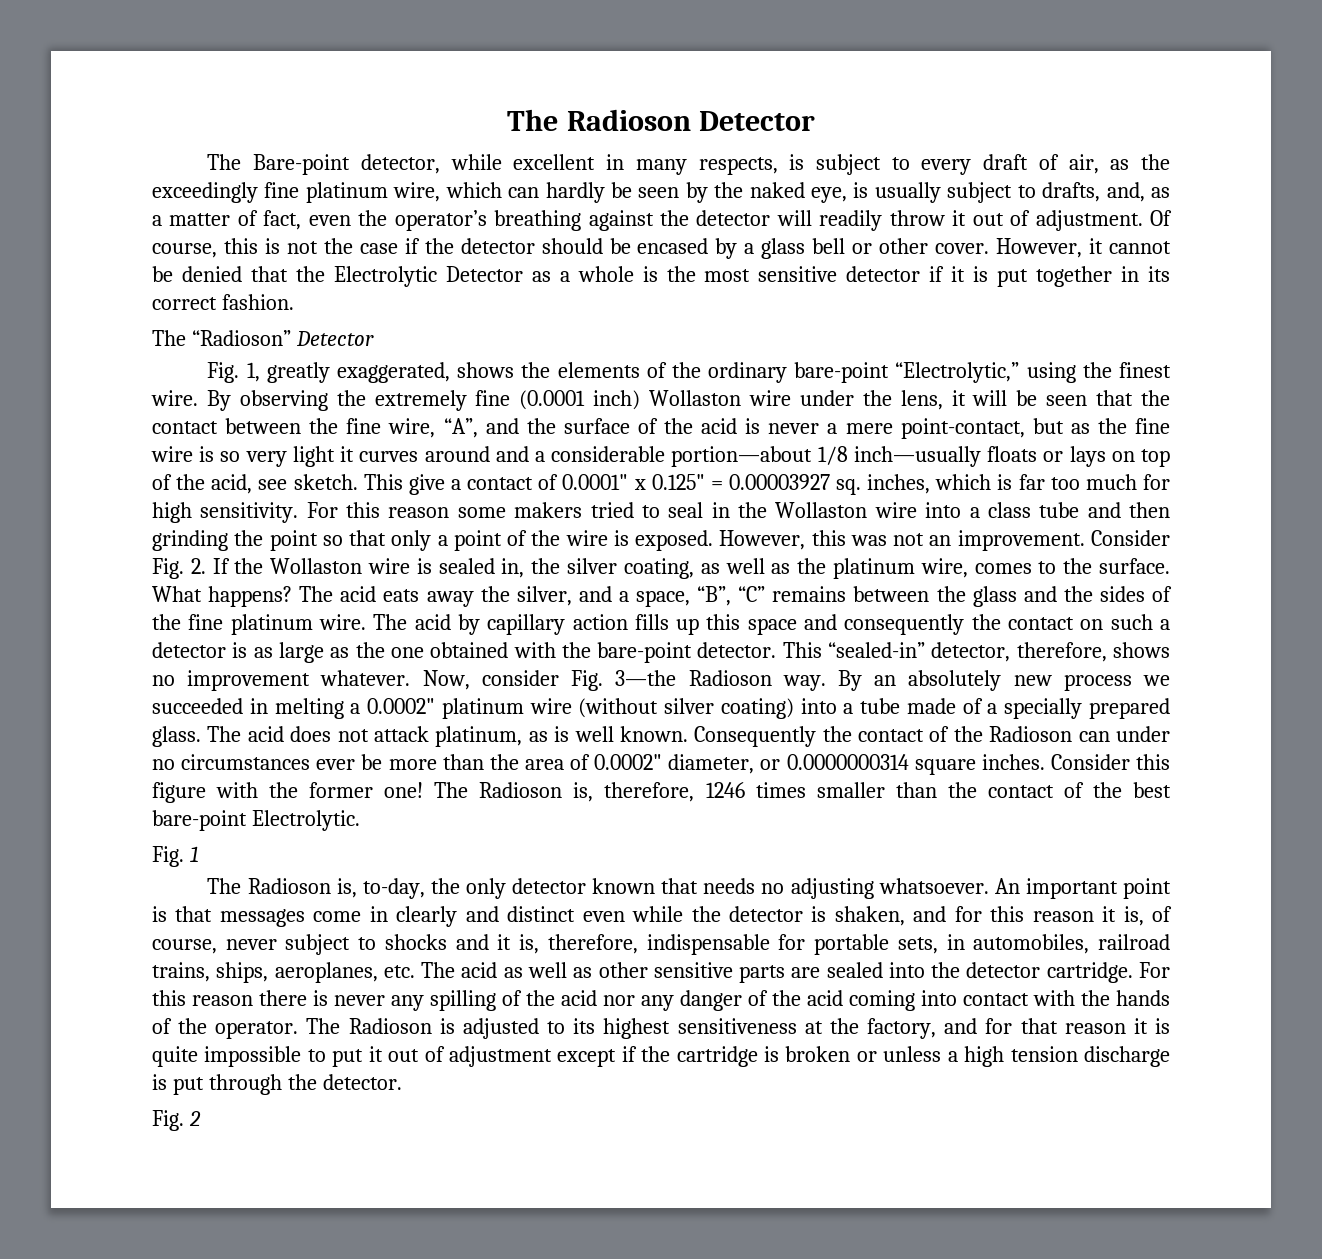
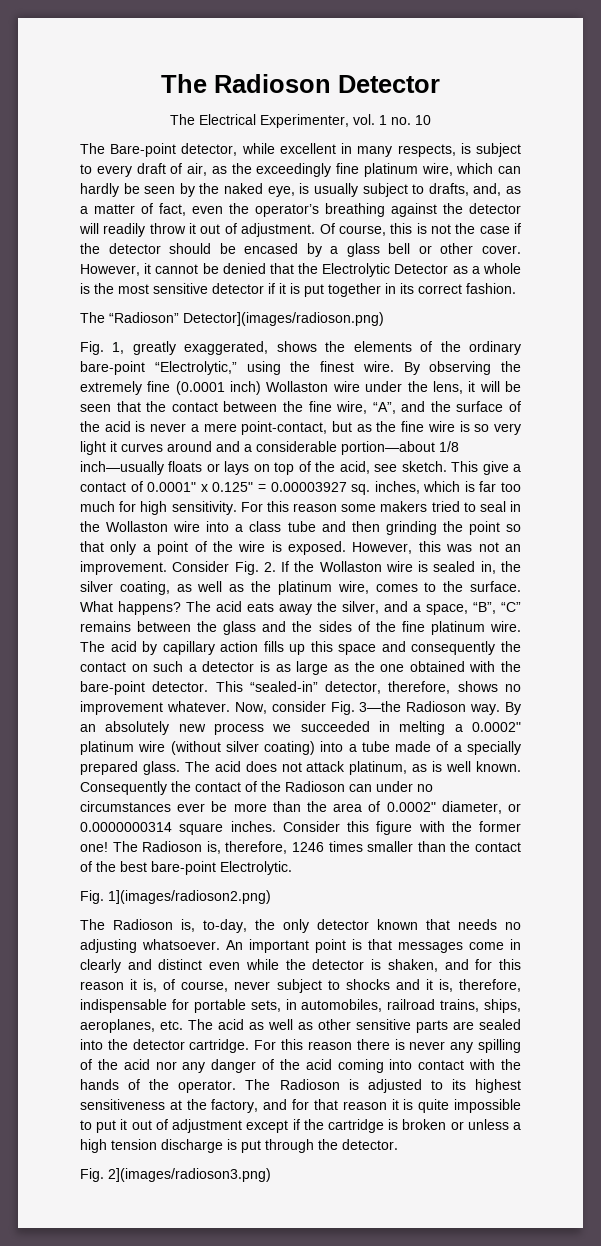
+ The Electrical Experimenter, vol. 1 no. 10
- The “Radioson” Detector
+ The “Radioson” Detector](images/radioson.png)
- Fig. 1
+ Fig. 1](images/radioson2.png)
- Fig. 2
+ Fig. 2](images/radioson3.png)

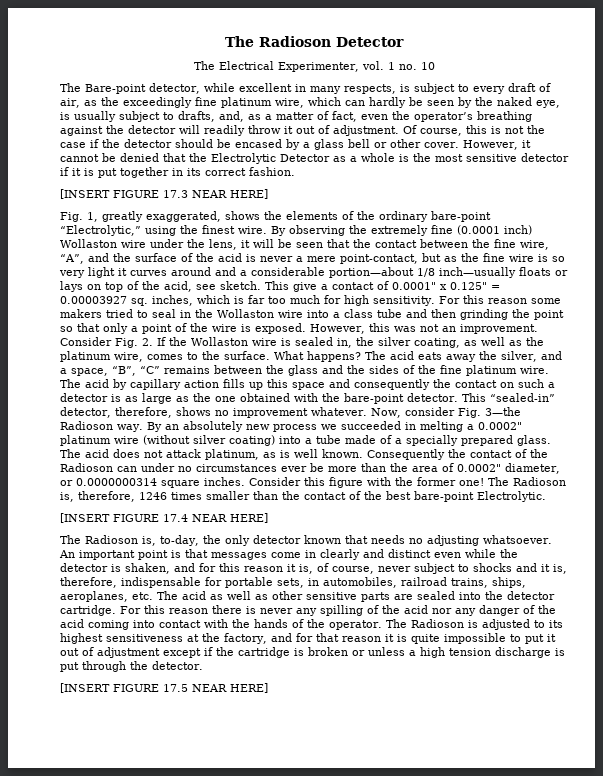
- The “Radioson” Detector](images/radioson.png)
+ [INSERT FIGURE 17.3 NEAR HERE]
- Fig. 1](images/radioson2.png)
+ [INSERT FIGURE 17.4 NEAR HERE]
- Fig. 2](images/radioson3.png)
+ [INSERT FIGURE 17.5 NEAR HERE]

